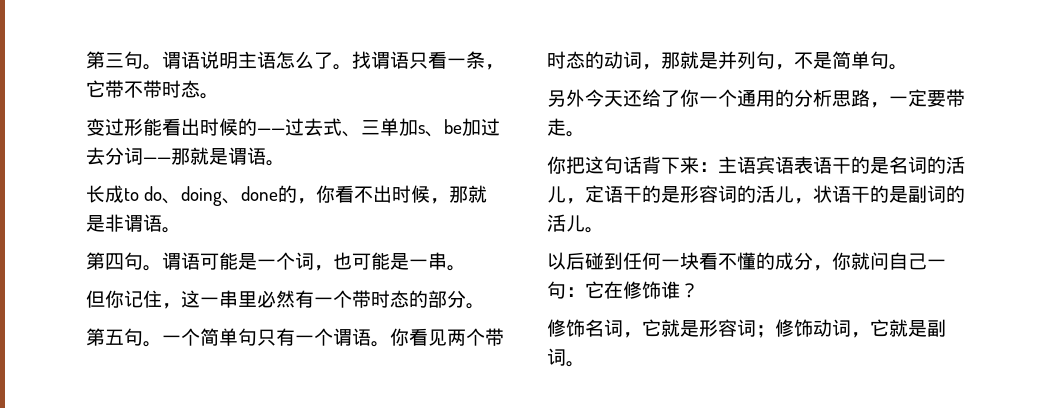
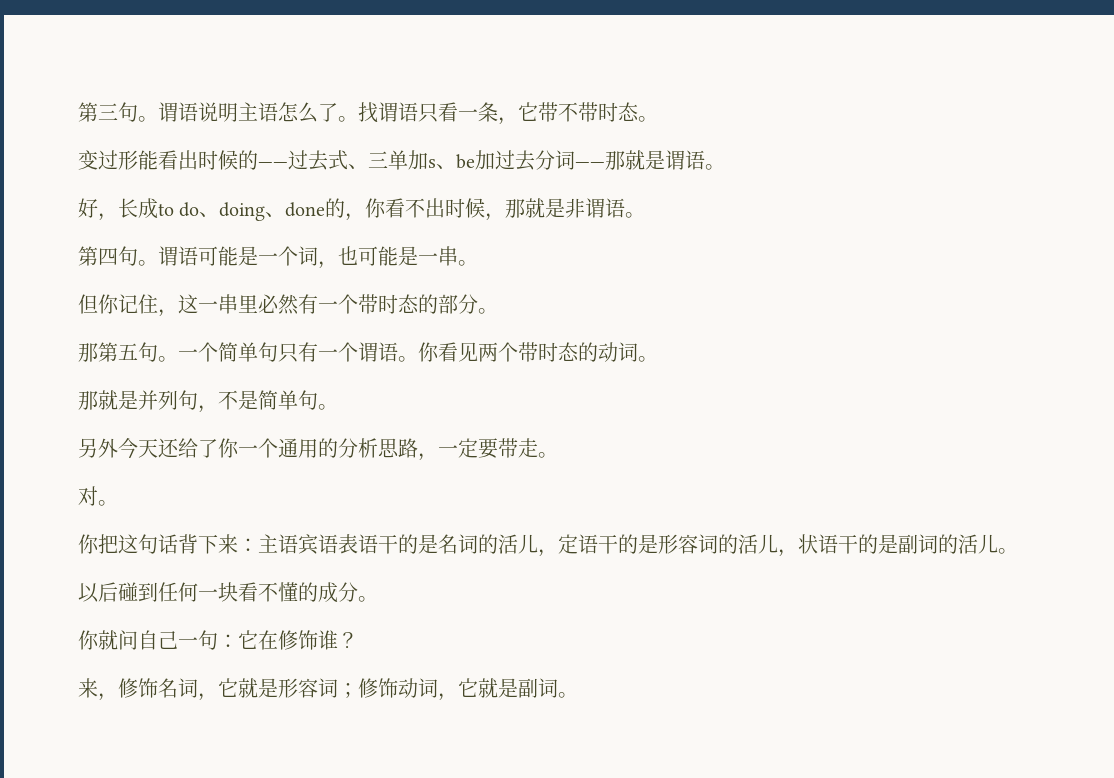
- 长成to do、doing、done的，你看不出时候，那就是非谓语。
+ 好，长成to do、doing、done的，你看不出时候，那就是非谓语。
- 第五句。
+ 那第五句。
- 你看见两个带时态的动词，那就是并列句，不是简单句。
+ 你看见两个带时态的动词。
+ 那就是并列句，不是简单句。
+ 对。
- 以后碰到任何一块看不懂的成分，你就问自己一句：它在修饰谁？
+ 以后碰到任何一块看不懂的成分。
+ 你就问自己一句：它在修饰谁？
- 修饰名词，它就是形容词；修饰动词，它就是副词。
+ 来，修饰名词，它就是形容词；修饰动词，它就是副词。

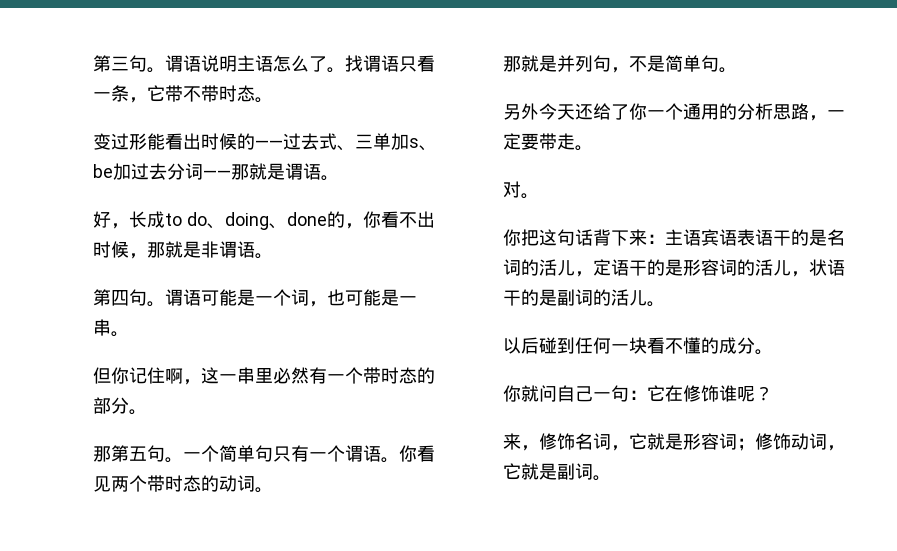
- 但你记住，这一串里必然有一个带时态的部分。
+ 但你记住啊，这一串里必然有一个带时态的部分。
- 你就问自己一句：它在修饰谁？
+ 你就问自己一句：它在修饰谁呢？

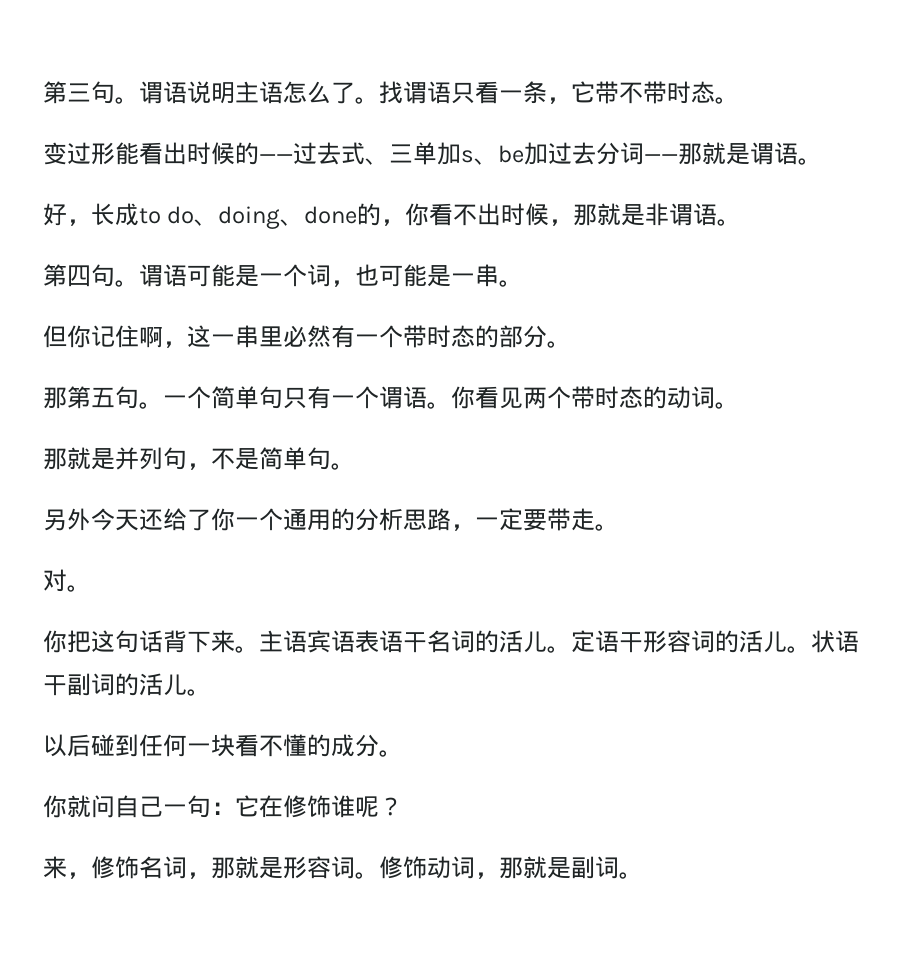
- 你把这句话背下来：主语宾语表语干的是名词的活儿，定语干的是形容词的活儿，状语干的是副词的活儿。
+ 你把这句话背下来。主语宾语表语干名词的活儿。定语干形容词的活儿。状语干副词的活儿。
- 来，修饰名词，它就是形容词；修饰动词，它就是副词。
+ 来，修饰名词，那就是形容词。修饰动词，那就是副词。

